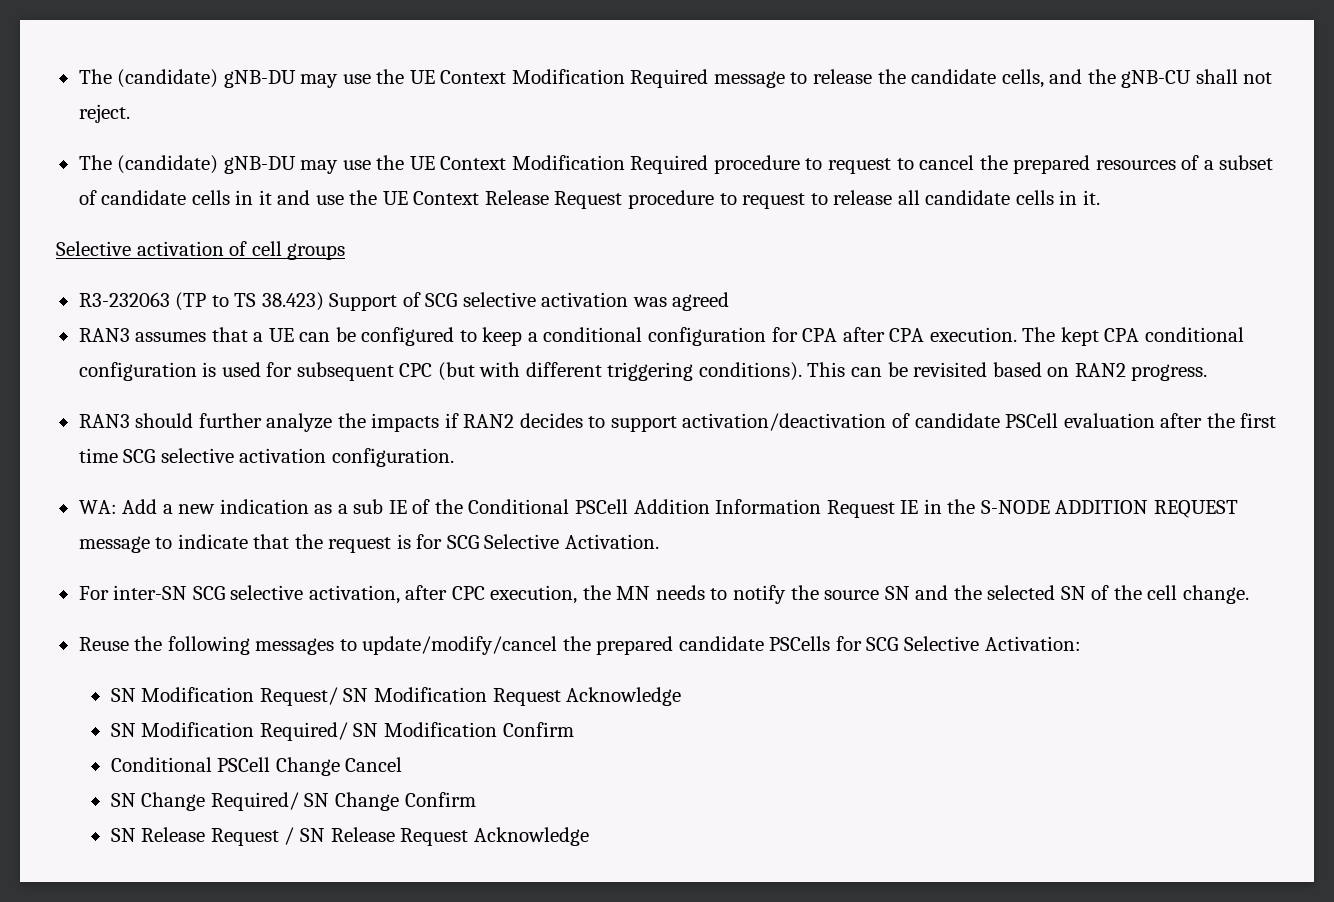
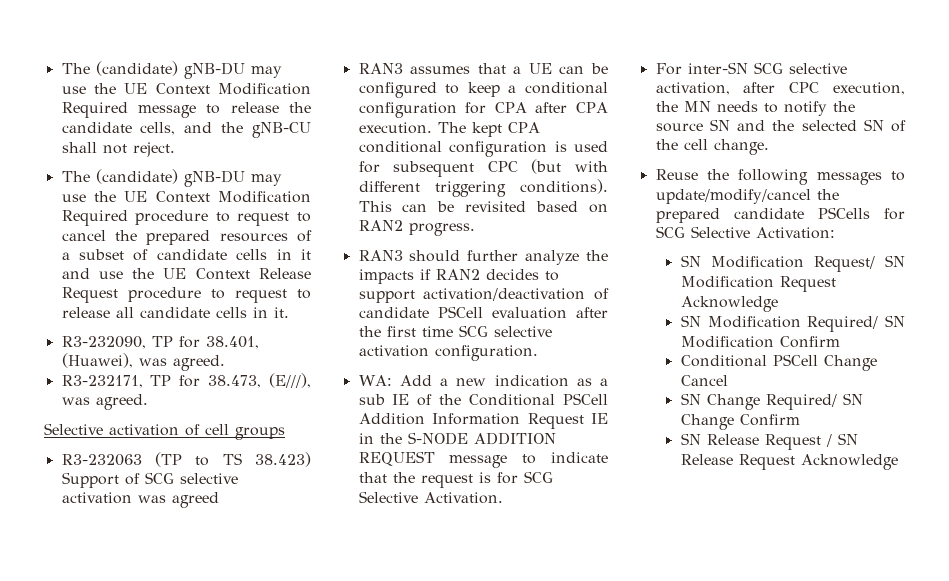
+ R3-232090, TP for 38.401, (Huawei), was agreed.
+ R3-232171, TP for 38.473, (E///), was agreed.

